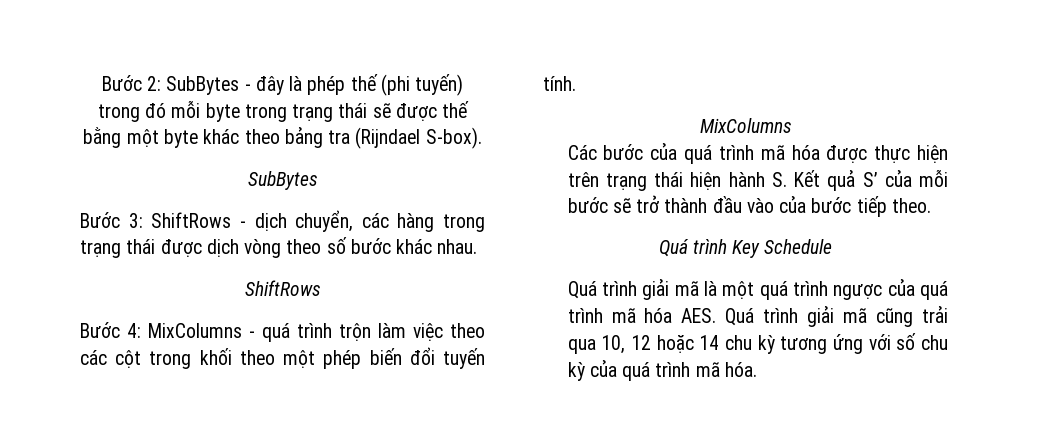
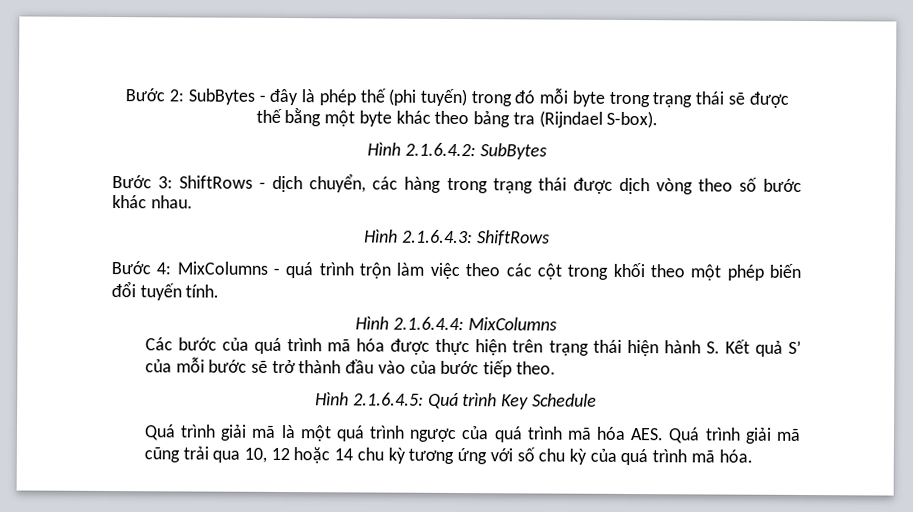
  Bước 2: SubBytes - đây là phép thế (phi tuyến) trong đó mỗi byte trong trạng thái sẽ được thế bằng một byte khác theo bảng tra (Rijndael S-box).
- SubBytes
+ Hình 2.1.6.4.2: SubBytes
  Bước 3: ShiftRows - dịch chuyển, các hàng trong trạng thái được dịch vòng theo số bước khác nhau.
- ShiftRows
+ Hình 2.1.6.4.3: ShiftRows
  Bước 4: MixColumns - quá trình trộn làm việc theo các cột trong khối theo một phép biến đổi tuyến tính.
- MixColumns
+ Hình 2.1.6.4.4: MixColumns
- Quá trình Key Schedule
+ Hình 2.1.6.4.5: Quá trình Key Schedule

